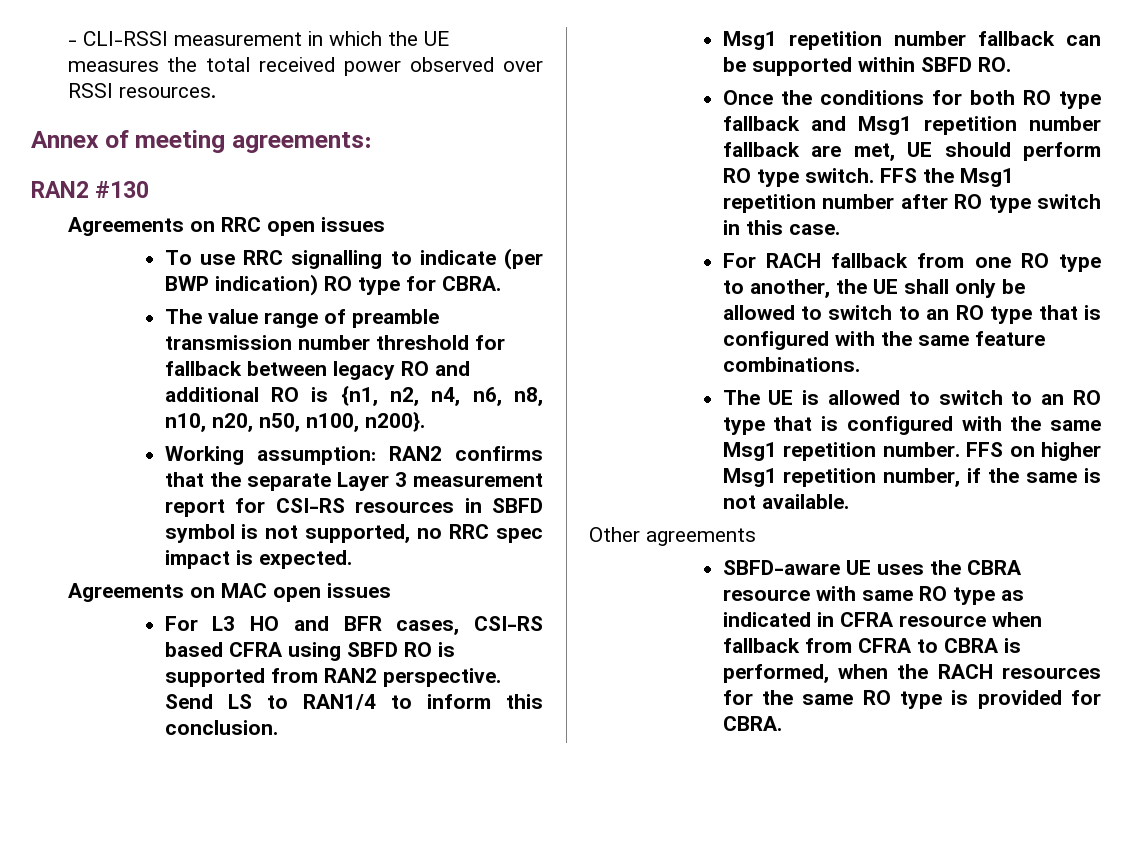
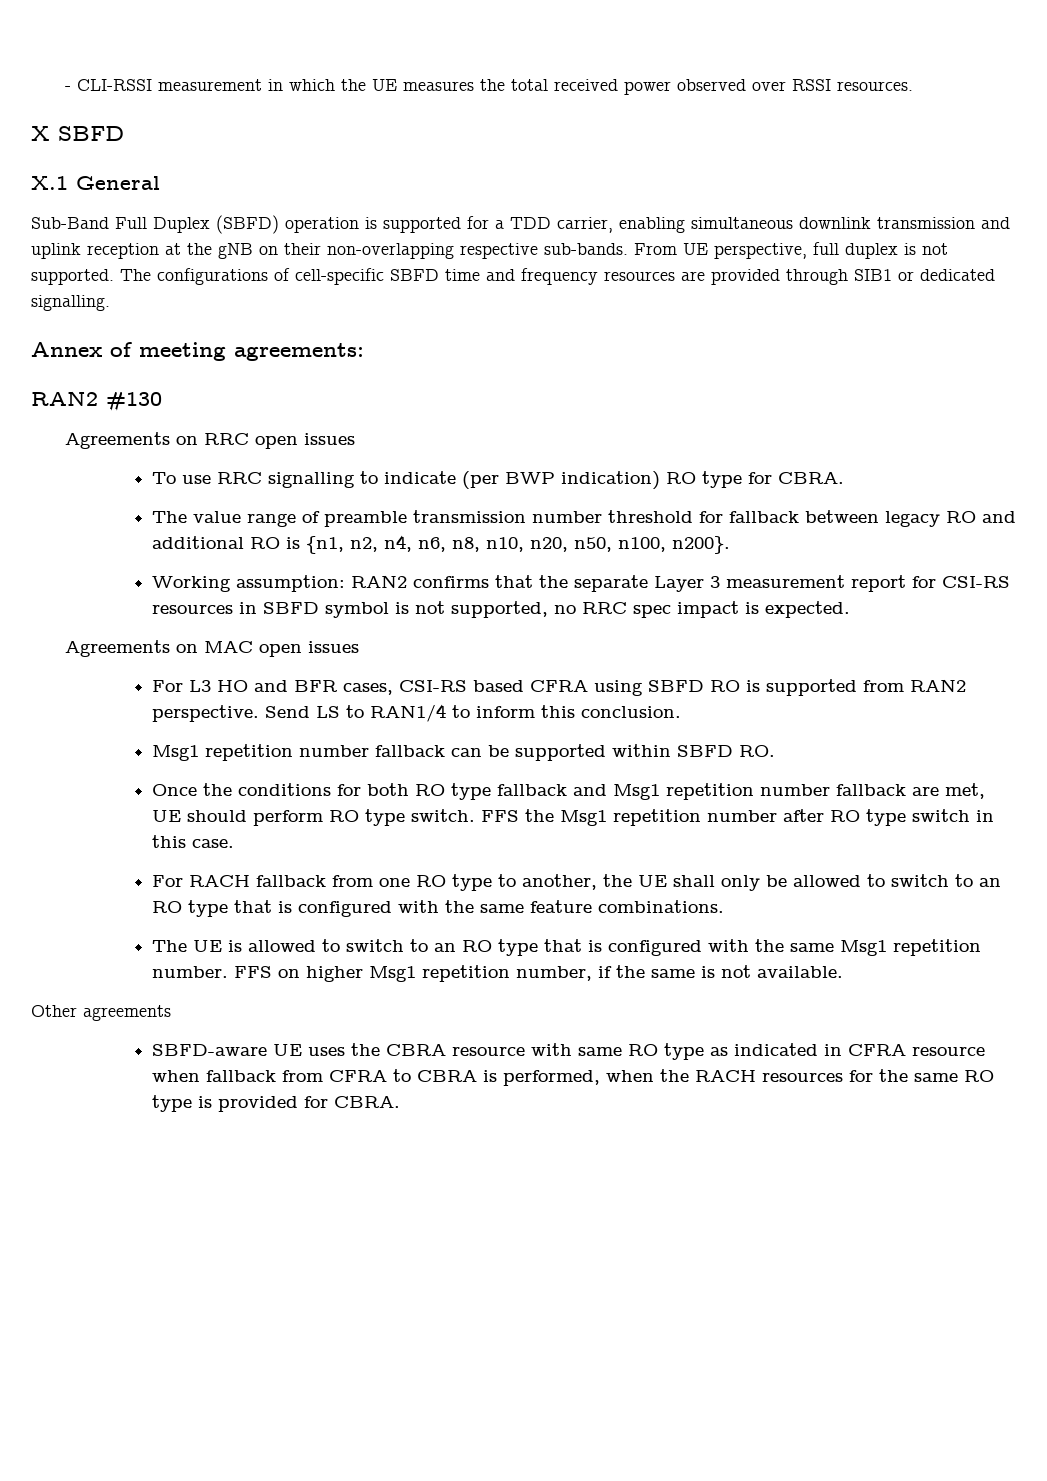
+ X SBFD
+ X.1 General
+ Sub-Band Full Duplex (SBFD) operation is supported for a TDD carrier, enabling simultaneous downlink transmission and uplink reception at the gNB on their non-overlapping respective sub-bands. From UE perspective, full duplex is not supported. The configurations of cell-specific SBFD time and frequency resources are provided through SIB1 or dedicated signalling.

